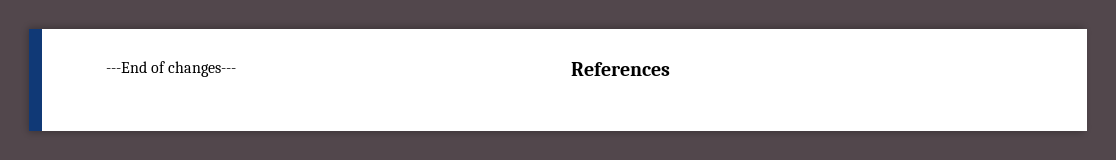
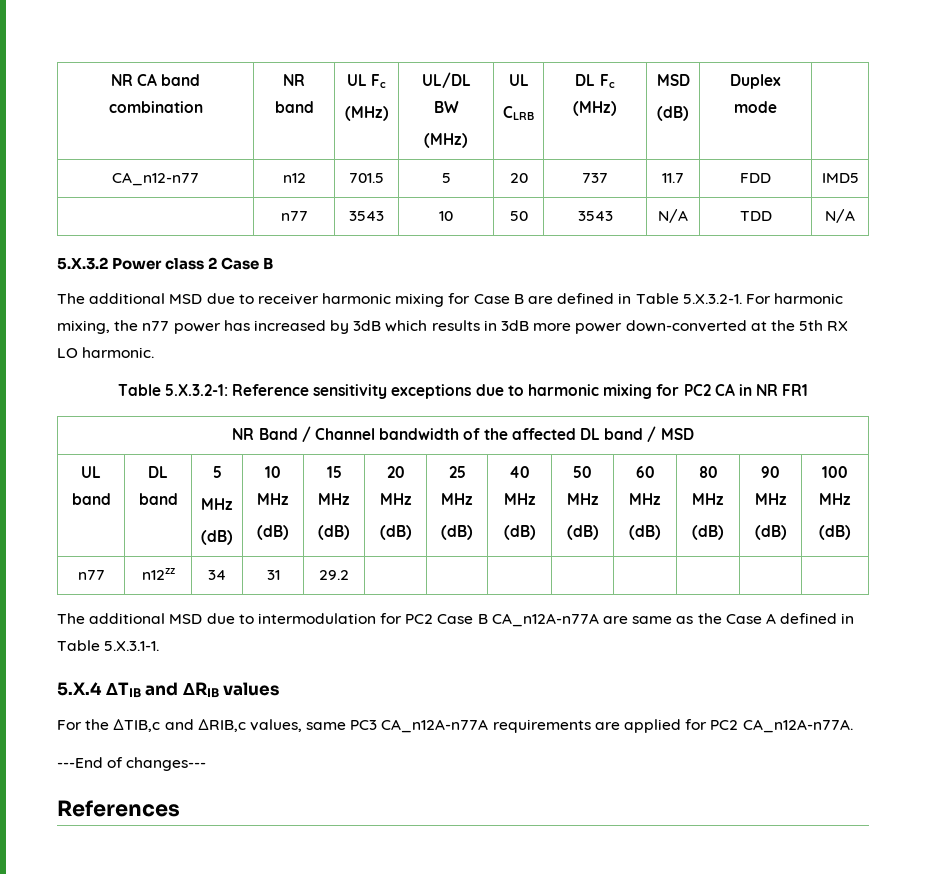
+ NR CA band combination | NR band | UL Fc
+ (MHz) | UL/DL BW
+ (MHz) | UL
+ CLRB | DL Fc (MHz) | MSD
+ (dB) | Duplex mode |
+ CA_n12-n77 | n12 | 701.5 | 5 | 20 | 737 | 11.7 | FDD | IMD5
+ | n77 | 3543 | 10 | 50 | 3543 | N/A | TDD | N/A
+ 5.X.3.2 Power class 2 Case B
+ The additional MSD due to receiver harmonic mixing for Case B are defined in Table 5.X.3.2-1. For harmonic mixing, the n77 power has increased by 3dB which results in 3dB more power down-converted at the 5th RX LO harmonic.
+ Table 5.X.3.2-1: Reference sensitivity exceptions due to harmonic mixing for PC2 CA in NR FR1
+ NR Band / Channel bandwidth of the affected DL band / MSD
+ UL band | DL band | 5
+ MHz
+ (dB) | 10 MHz
+ (dB) | 15 MHz
+ (dB) | 20 MHz
+ (dB) | 25 MHz
+ (dB) | 40 MHz
+ (dB) | 50 MHz
+ (dB) | 60 MHz
+ (dB) | 80 MHz
+ (dB) | 90 MHz
+ (dB) | 100 MHz
+ (dB)
+ n77 | n12zz | 34 | 31 | 29.2 | | | | | | | |
+ The additional MSD due to intermodulation for PC2 Case B CA_n12A-n77A are same as the Case A defined in Table 5.X.3.1-1.
+ 5.X.4 ∆TIB and ∆RIB values
+ For the ∆TIB,c and ∆RIB,c values, same PC3 CA_n12A-n77A requirements are applied for PC2 CA_n12A-n77A.

